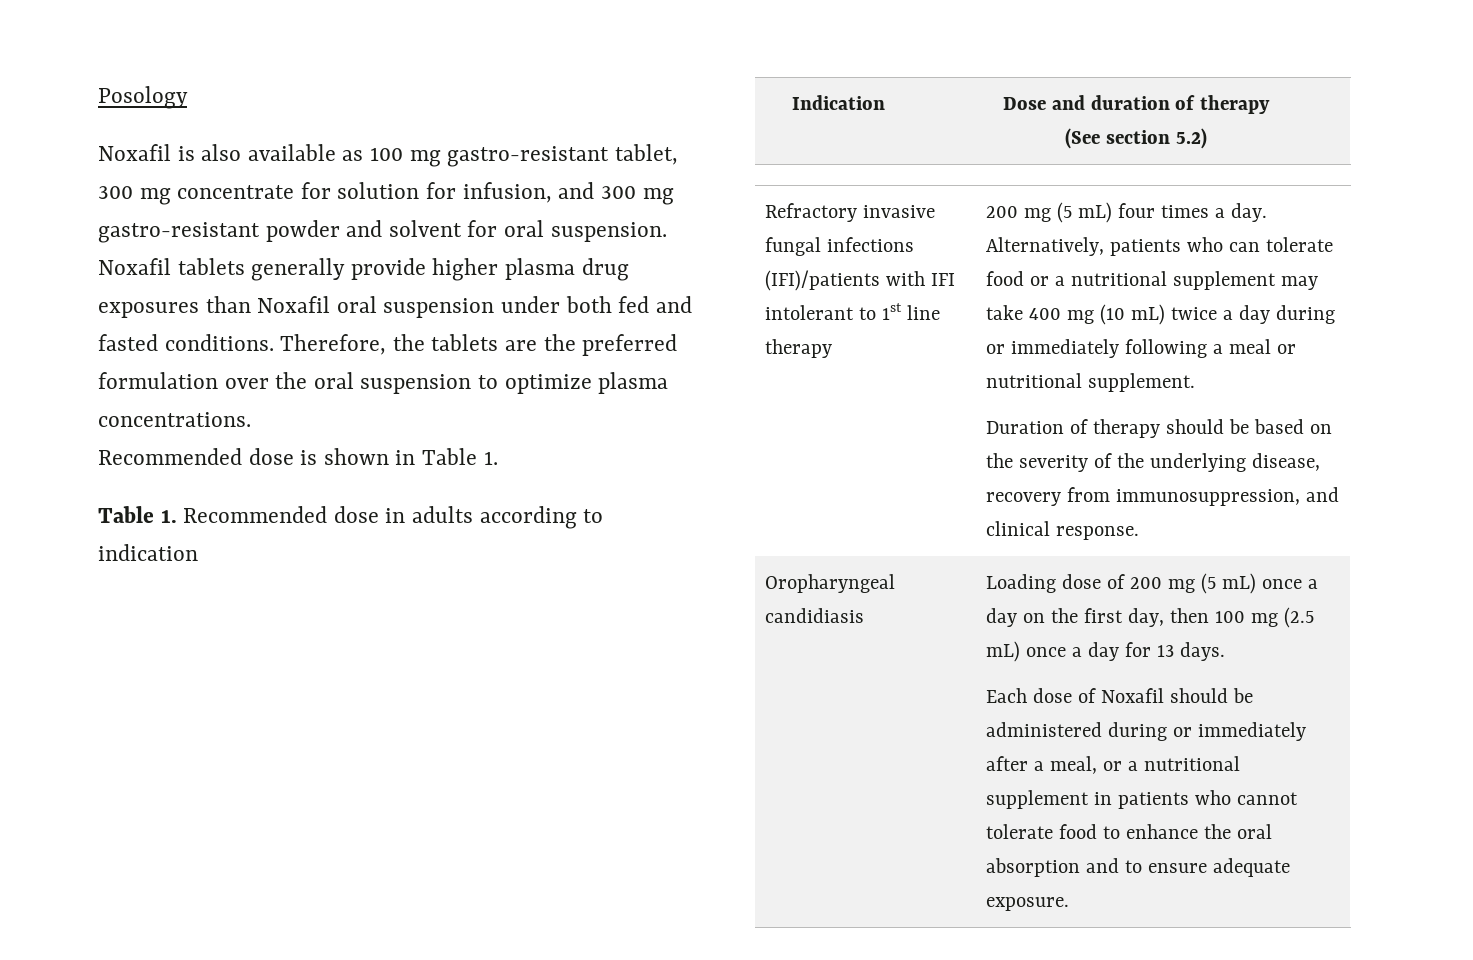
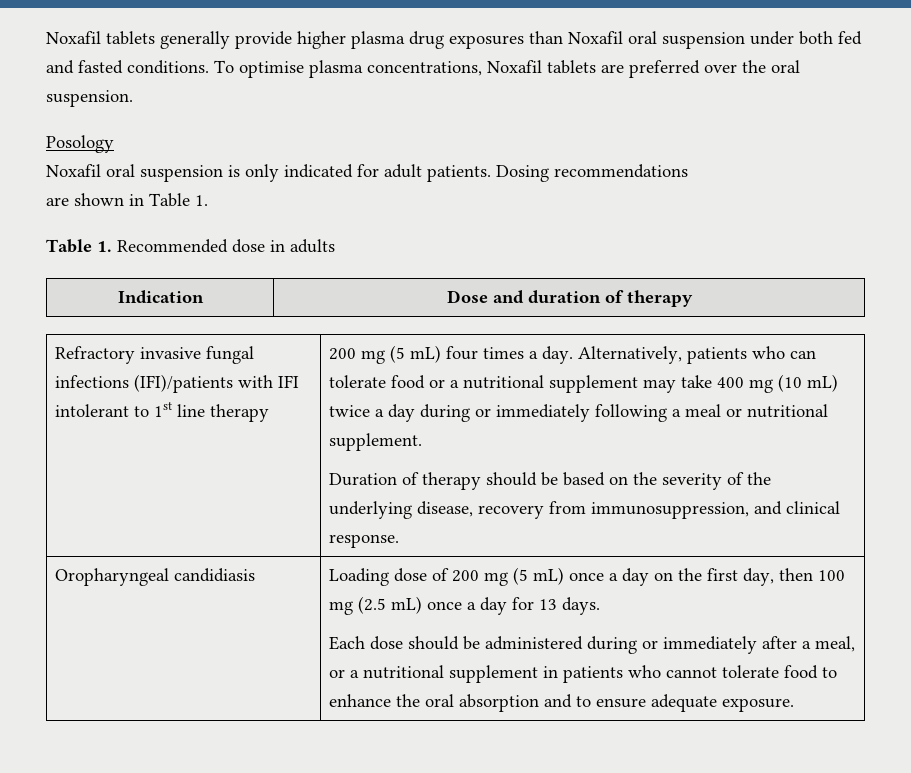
- Posology
- Noxafil is also available as 100 mg gastro-resistant tablet, 300 mg concentrate for solution for infusion, and 300 mg gastro-resistant powder and solvent for oral suspension.
- Therefore, the tablets are the preferred formulation over the oral suspension to optimize plasma concentrations.
- Recommended dose is shown in Table 1.
+ To optimise plasma concentrations, Noxafil tablets are preferred over the oral suspension.
+ Posology
+ Noxafil oral suspension is only indicated for adult patients. Dosing recommendations
+ are shown in Table 1.
- Table 1. Recommended dose in adults according to indication
+ Table 1. Recommended dose in adults
  Indication | Dose and duration of therapy
- (See section 5.2)
- Each dose of Noxafil should be administered during or immediately after a meal, or a nutritional supplement in patients who cannot tolerate food to enhance the oral absorption and to ensure adequate exposure.
+ Each dose should be administered during or immediately after a meal, or a nutritional supplement in patients who cannot tolerate food to enhance the oral absorption and to ensure adequate exposure.

